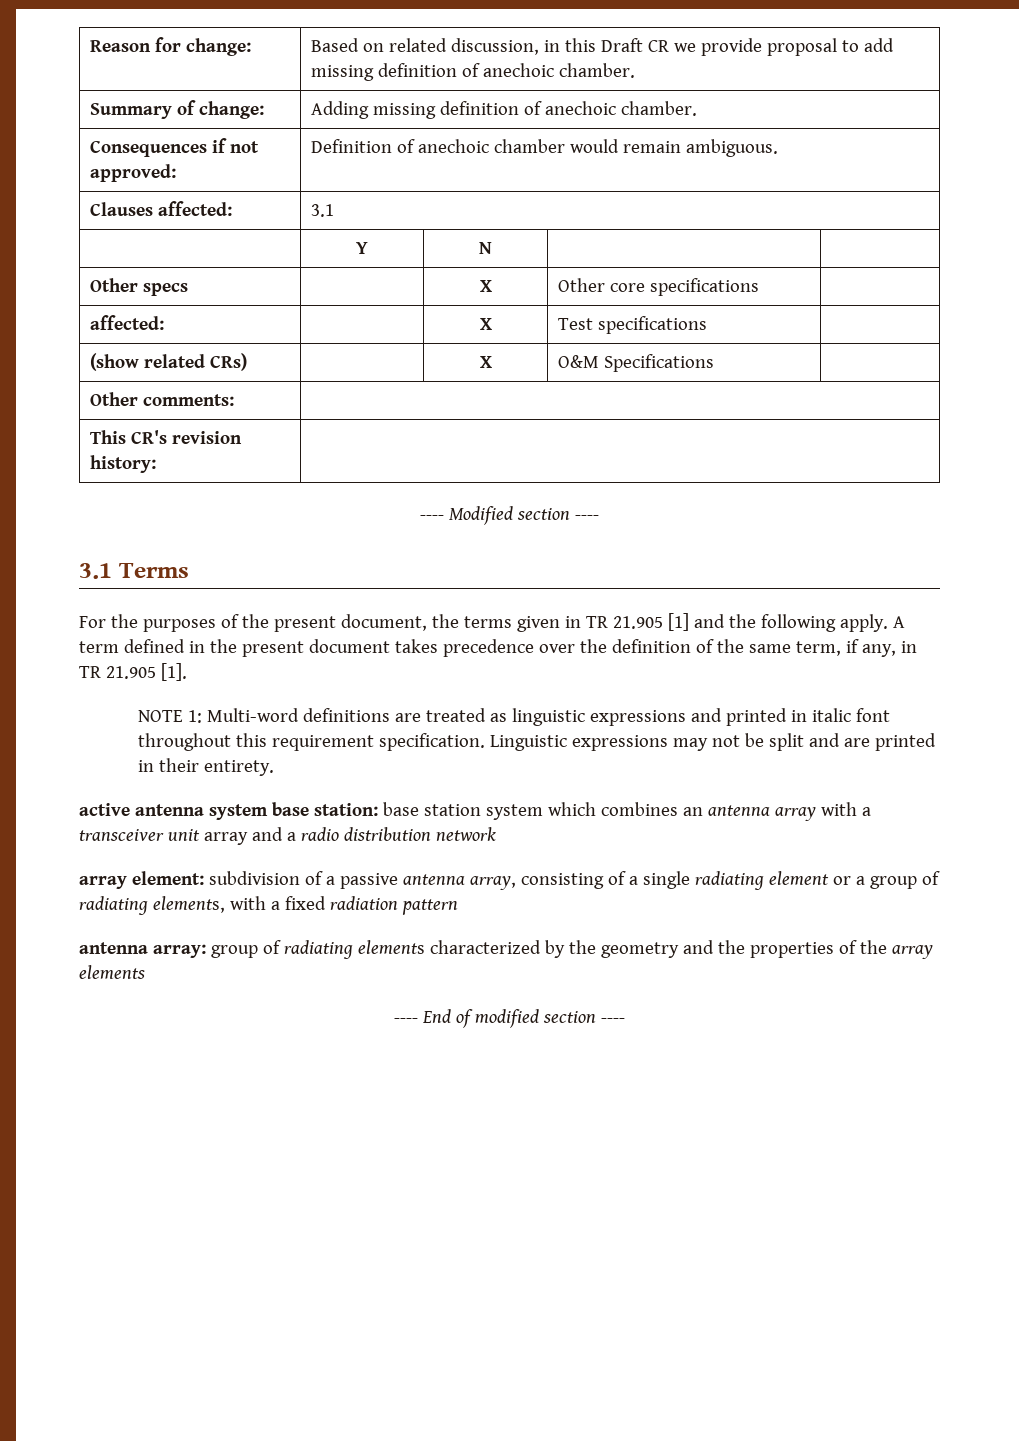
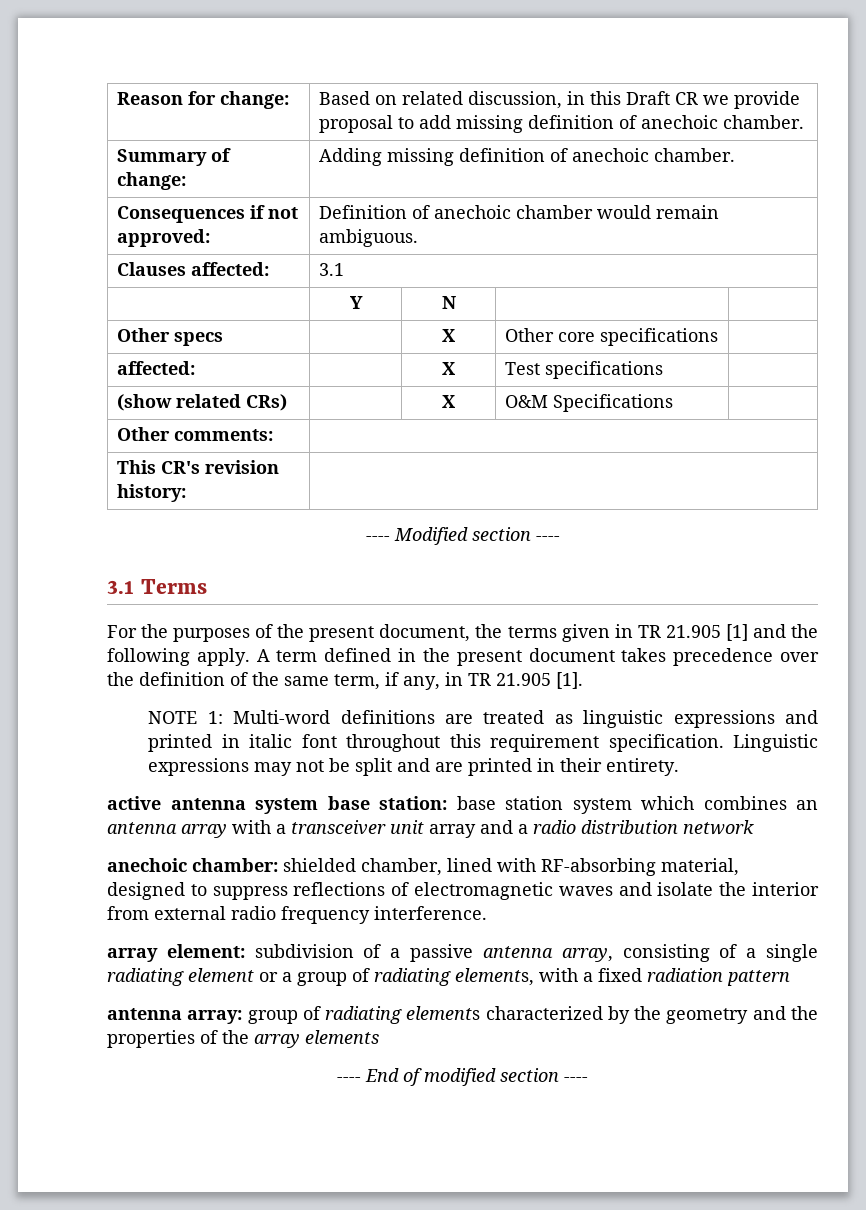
+ anechoic chamber: shielded chamber, lined with RF-absorbing material, designed to suppress reflections of electromagnetic waves and isolate the interior from external radio frequency interference.

